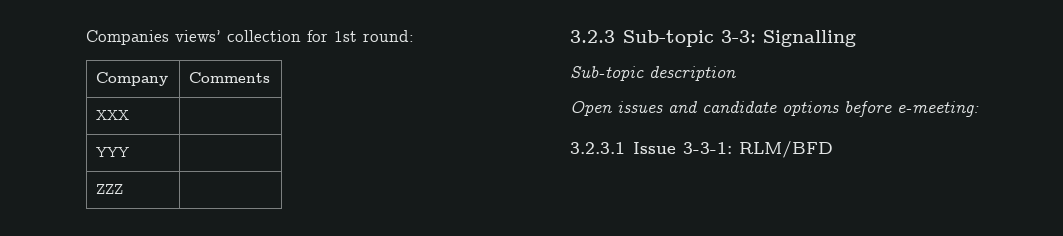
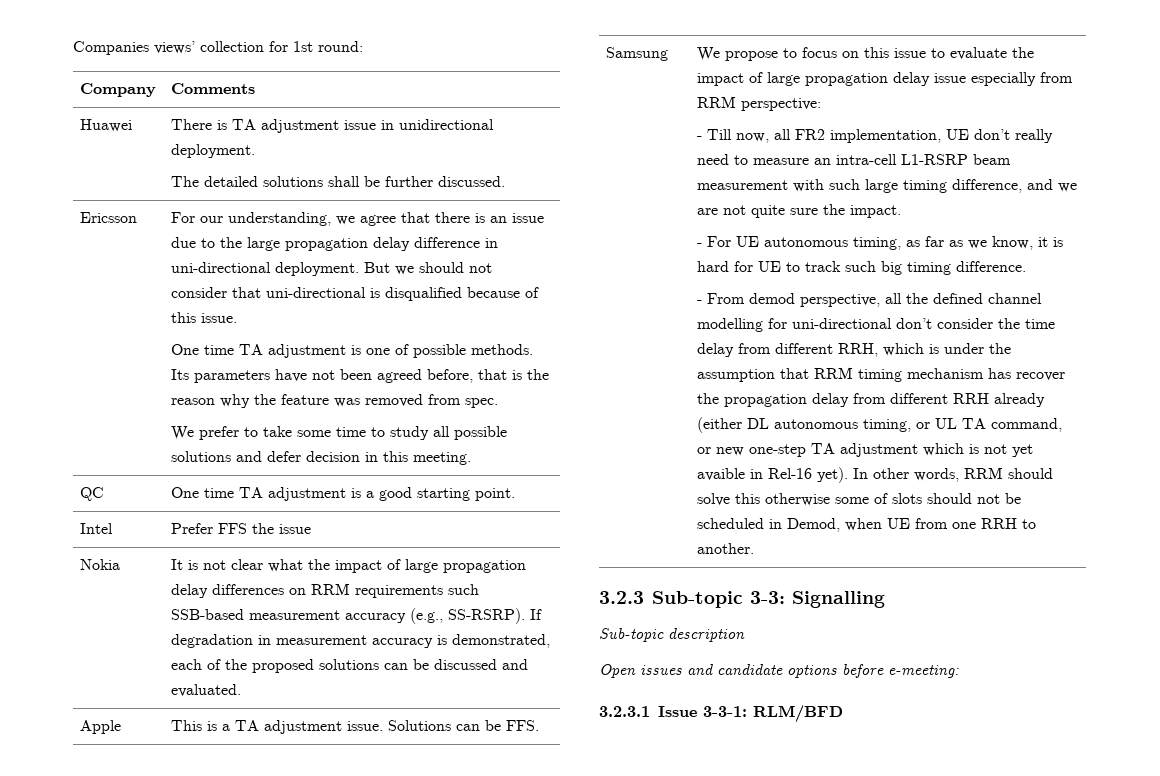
- XXX |
- YYY |
- ZZZ |
+ Huawei | There is TA adjustment issue in unidirectional deployment.
+ The detailed solutions shall be further discussed.
+ Ericsson | For our understanding, we agree that there is an issue due to the large propagation delay difference in uni-directional deployment. But we should not consider that uni-directional is disqualified because of this issue.
+ One time TA adjustment is one of possible methods. Its parameters have not been agreed before, that is the reason why the feature was removed from spec.
+ We prefer to take some time to study all possible solutions and defer decision in this meeting.
+ QC | One time TA adjustment is a good starting point.
+ Intel | Prefer FFS the issue
+ Nokia | It is not clear what the impact of large propagation delay differences on RRM requirements such SSB-based measurement accuracy (e.g., SS-RSRP). If degradation in measurement accuracy is demonstrated, each of the proposed solutions can be discussed and evaluated.
+ Apple | This is a TA adjustment issue. Solutions can be FFS.
+ Samsung | We propose to focus on this issue to evaluate the impact of large propagation delay issue especially from RRM perspective:
+ - Till now, all FR2 implementation, UE don’t really need to measure an intra-cell L1-RSRP beam measurement with such large timing difference, and we are not quite sure the impact.
+ - For UE autonomous timing, as far as we know, it is hard for UE to track such big timing difference.
+ - From demod perspective, all the defined channel modelling for uni-directional don’t consider the time delay from different RRH, which is under the assumption that RRM timing mechanism has recover the propagation delay from different RRH already (either DL autonomous timing, or UL TA command, or new one-step TA adjustment which is not yet avaible in Rel-16 yet). In other words, RRM should solve this otherwise some of slots should not be scheduled in Demod, when UE from one RRH to another.

